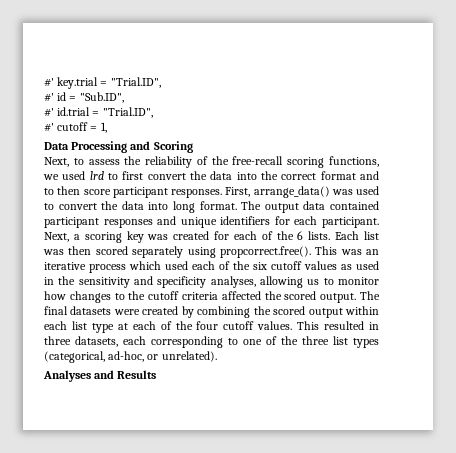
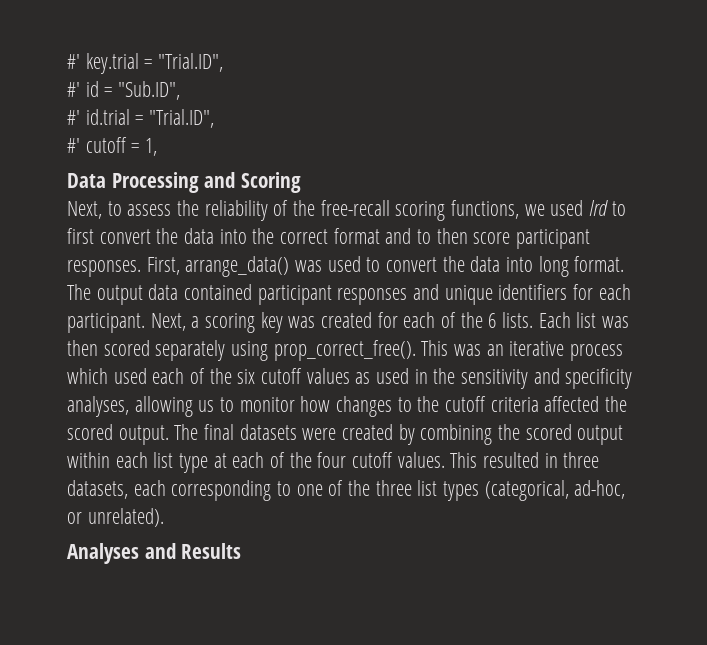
- Each list was then scored separately using propcorrect.free(). This was an iterative process which used each of the six cutoff values as used in the sensitivity and specificity analyses, allowing us to monitor how changes to the cutoff criteria affected the scored output.
+ Each list was then scored separately using prop_correct_free(). This was an iterative process which used each of the six cutoff values as used in the sensitivity and specificity analyses, allowing us to monitor how changes to the cutoff criteria affected the scored output.

